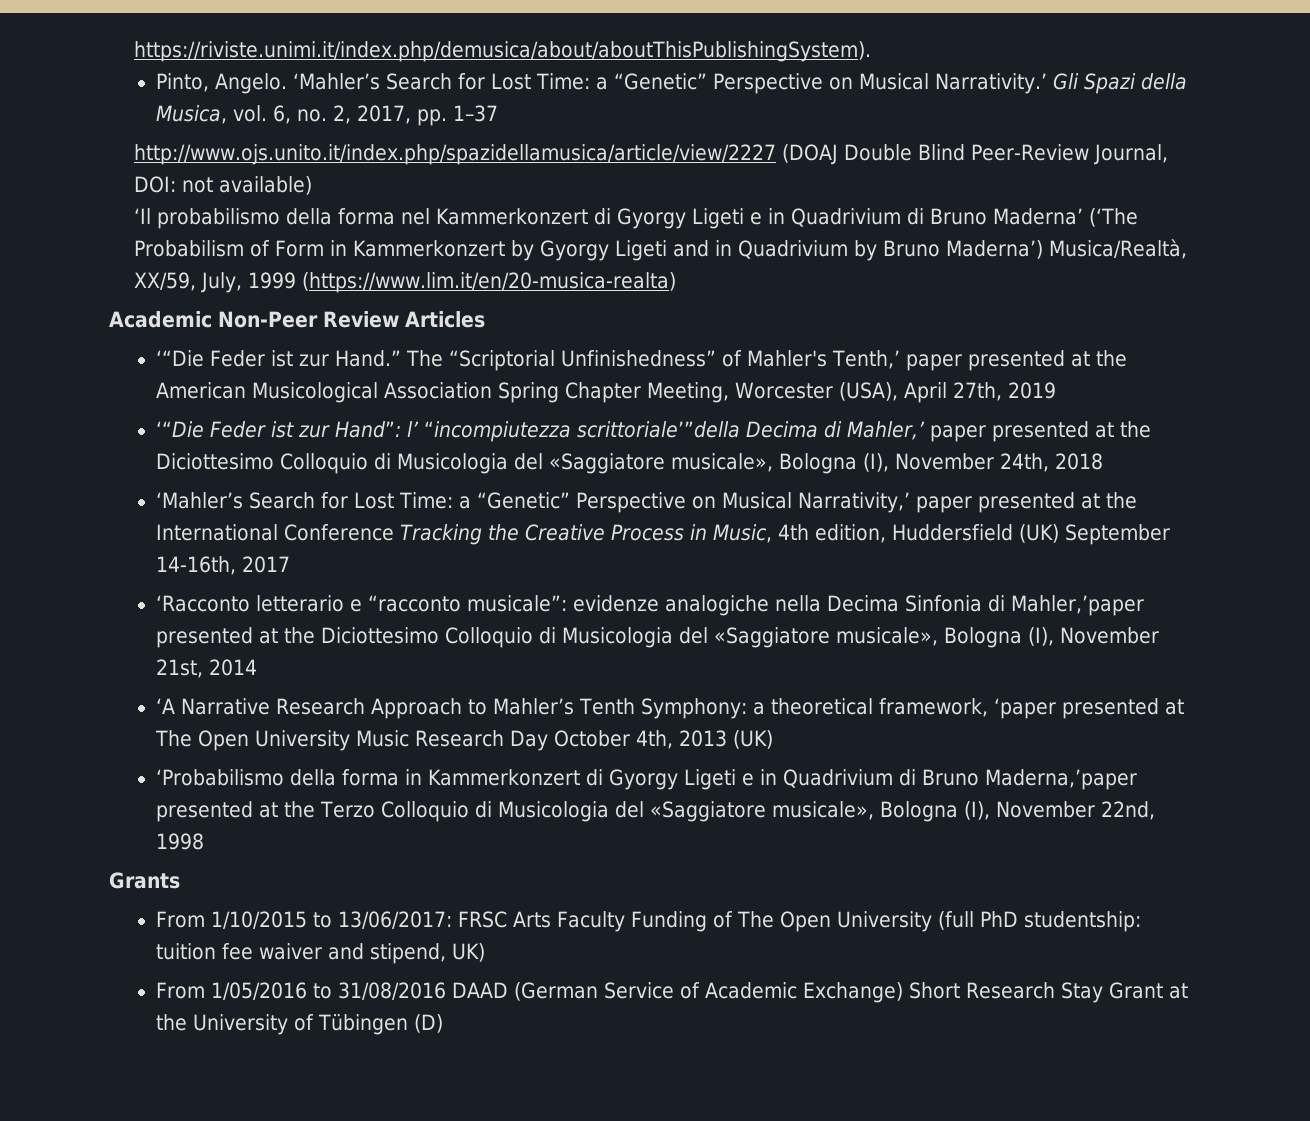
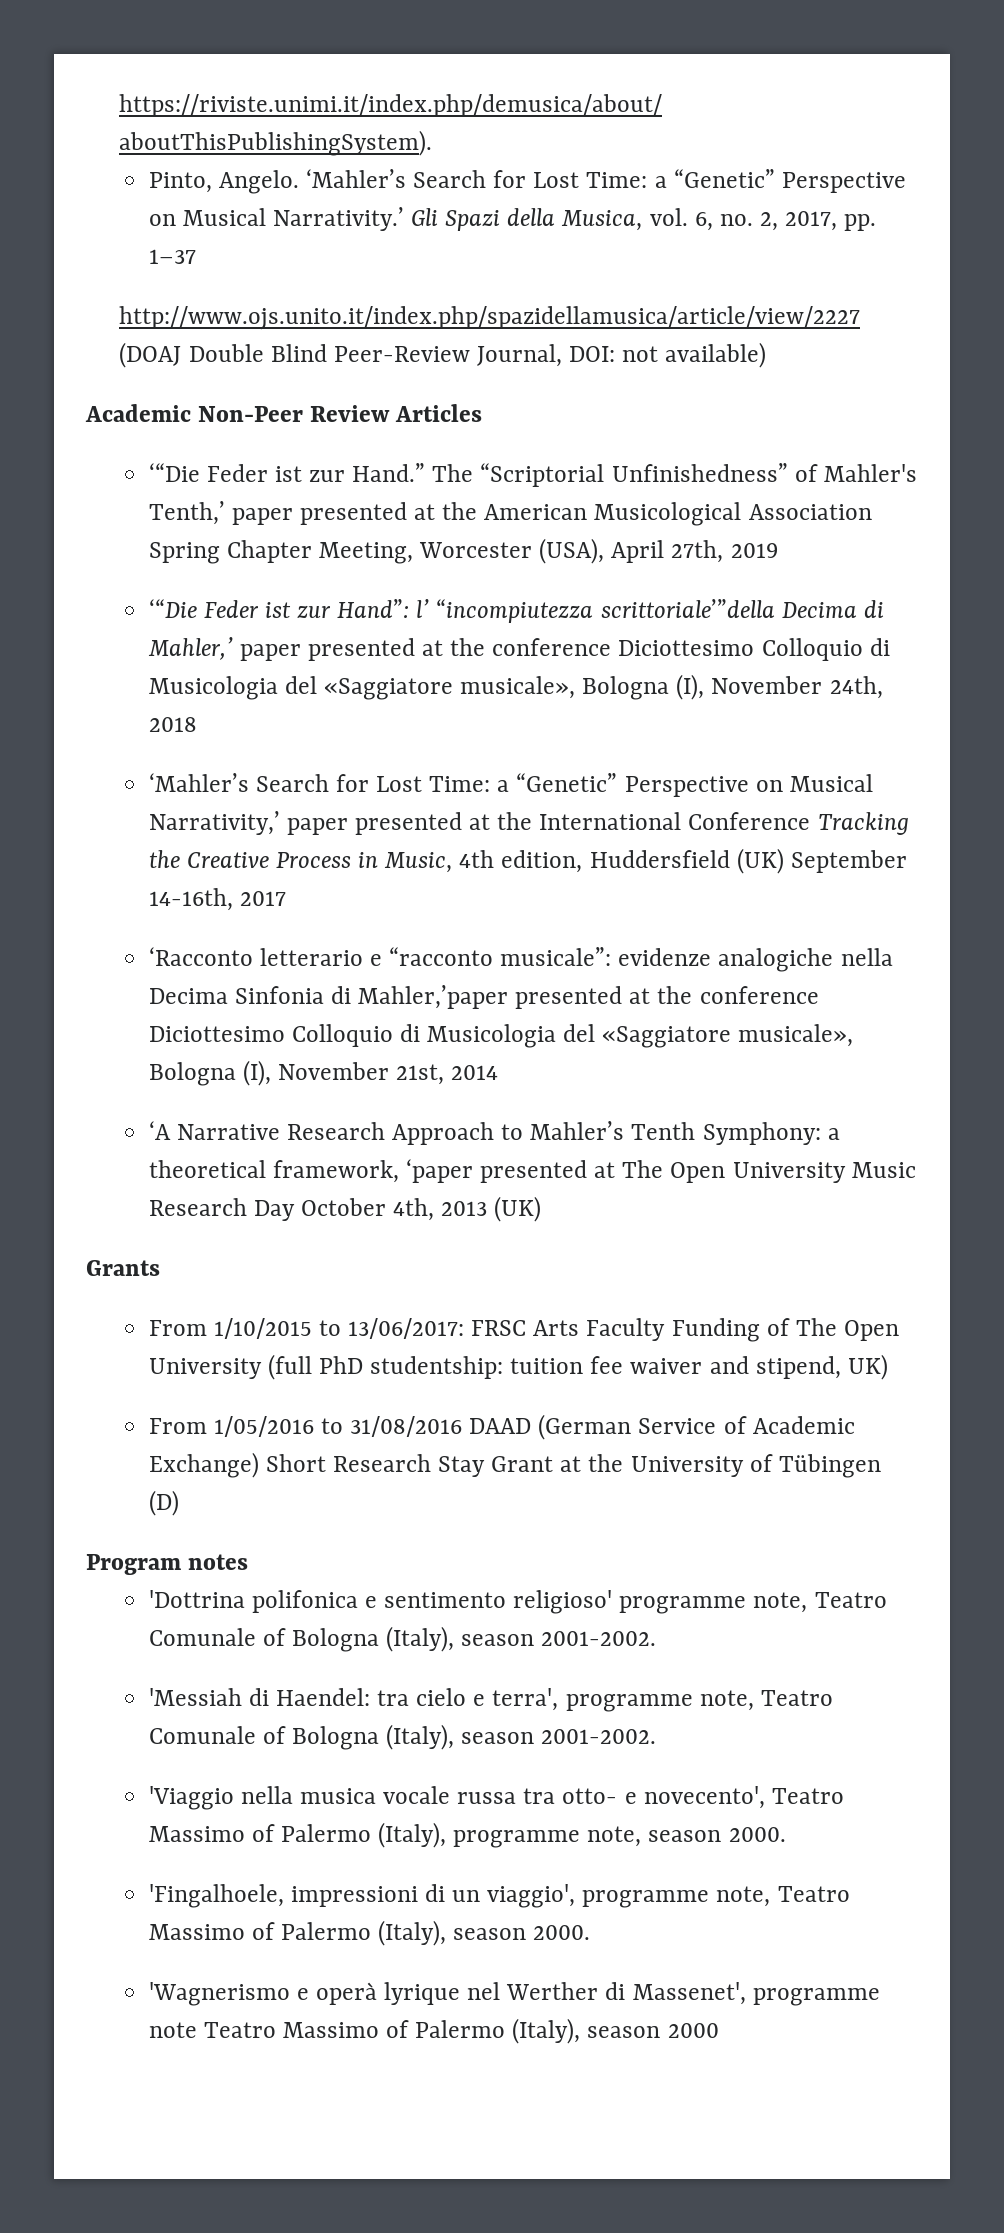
- ‘Il probabilismo della forma nel Kammerkonzert di Gyorgy Ligeti e in Quadrivium di Bruno Maderna’ (‘The Probabilism of Form in Kammerkonzert by Gyorgy Ligeti and in Quadrivium by Bruno Maderna’) Musica/Realtà, XX/59, July, 1999 (https://www.lim.it/en/20-musica-realta)
- ‘“Die Feder ist zur Hand”: l’ “incompiutezza scrittoriale’”della Decima di Mahler,’ paper presented at the Diciottesimo Colloquio di Musicologia del «Saggiatore musicale», Bologna (I), November 24th, 2018
+ ‘“Die Feder ist zur Hand”: l’ “incompiutezza scrittoriale’”della Decima di Mahler,’ paper presented at the conference Diciottesimo Colloquio di Musicologia del «Saggiatore musicale», Bologna (I), November 24th, 2018
- ‘Racconto letterario e “racconto musicale”: evidenze analogiche nella Decima Sinfonia di Mahler,’paper presented at the Diciottesimo Colloquio di Musicologia del «Saggiatore musicale», Bologna (I), November 21st, 2014
+ ‘Racconto letterario e “racconto musicale”: evidenze analogiche nella Decima Sinfonia di Mahler,’paper presented at the conference Diciottesimo Colloquio di Musicologia del «Saggiatore musicale», Bologna (I), November 21st, 2014
- ‘Probabilismo della forma in Kammerkonzert di Gyorgy Ligeti e in Quadrivium di Bruno Maderna,’paper presented at the Terzo Colloquio di Musicologia del «Saggiatore musicale», Bologna (I), November 22nd, 1998
+ Program notes
+ 'Dottrina polifonica e sentimento religioso' programme note, Teatro Comunale of Bologna (Italy), season 2001-2002.
+ 'Messiah di Haendel: tra cielo e terra', programme note, Teatro Comunale of Bologna (Italy), season 2001-2002.
+ 'Viaggio nella musica vocale russa tra otto- e novecento', Teatro Massimo of Palermo (Italy), programme note, season 2000.
+ 'Fingalhoele, impressioni di un viaggio', programme note, Teatro Massimo of Palermo (Italy), season 2000.
+ 'Wagnerismo e operà lyrique nel Werther di Massenet', programme note Teatro Massimo of Palermo (Italy), season 2000

